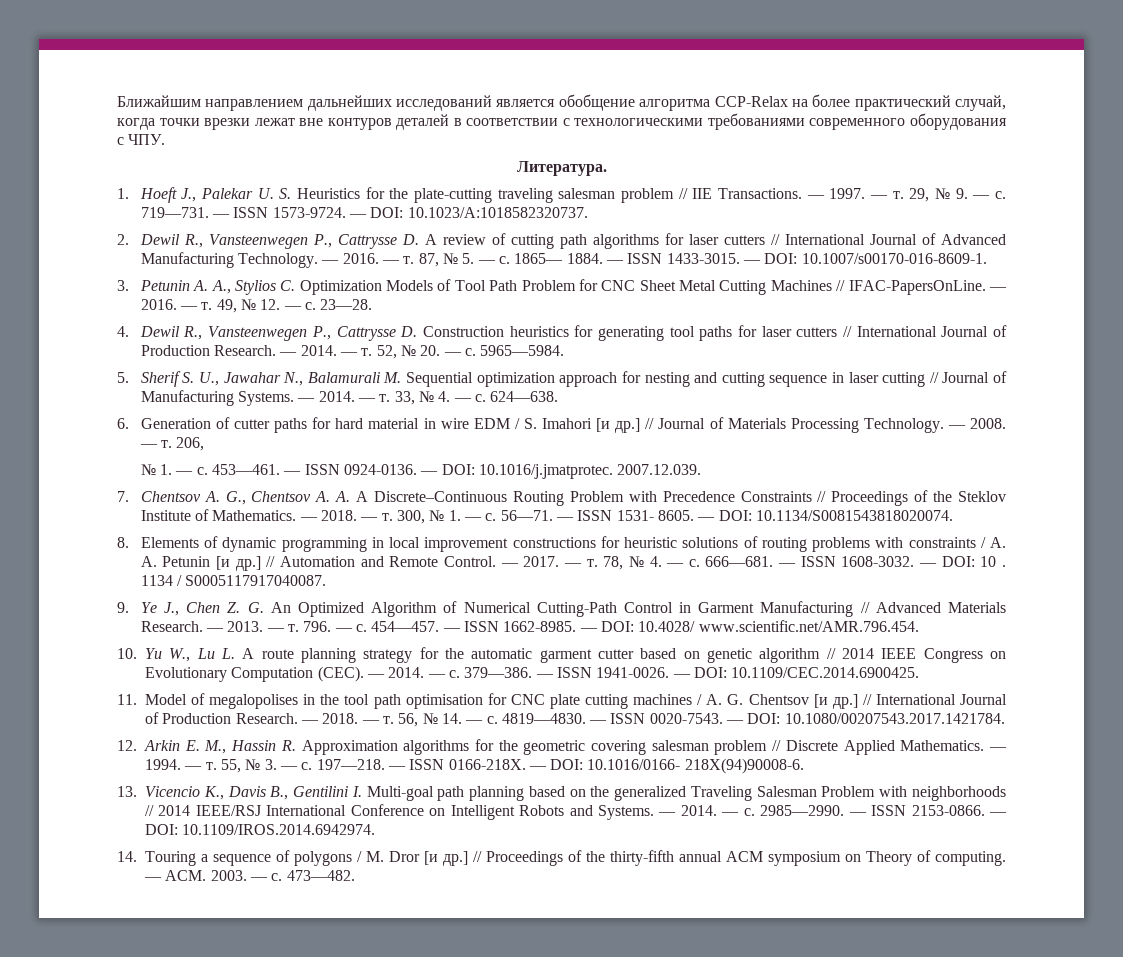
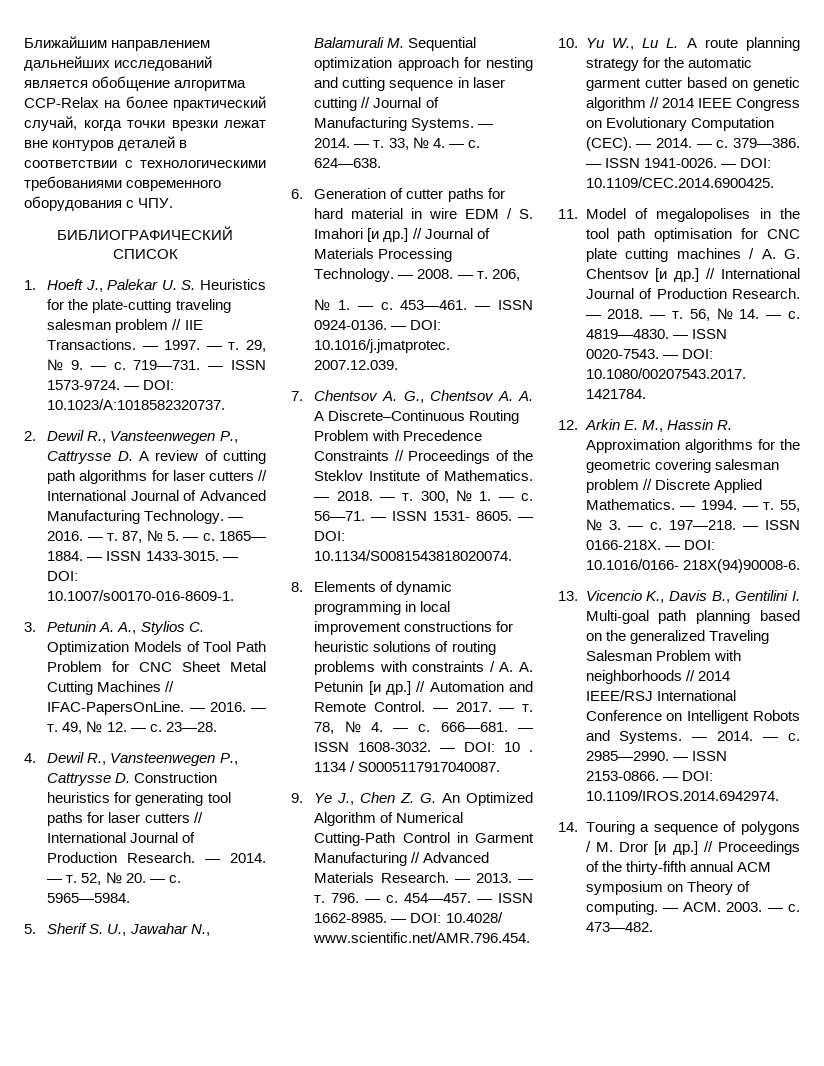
- Литература.
+ БИБЛИОГРАФИЧЕСКИЙ СПИСОК

